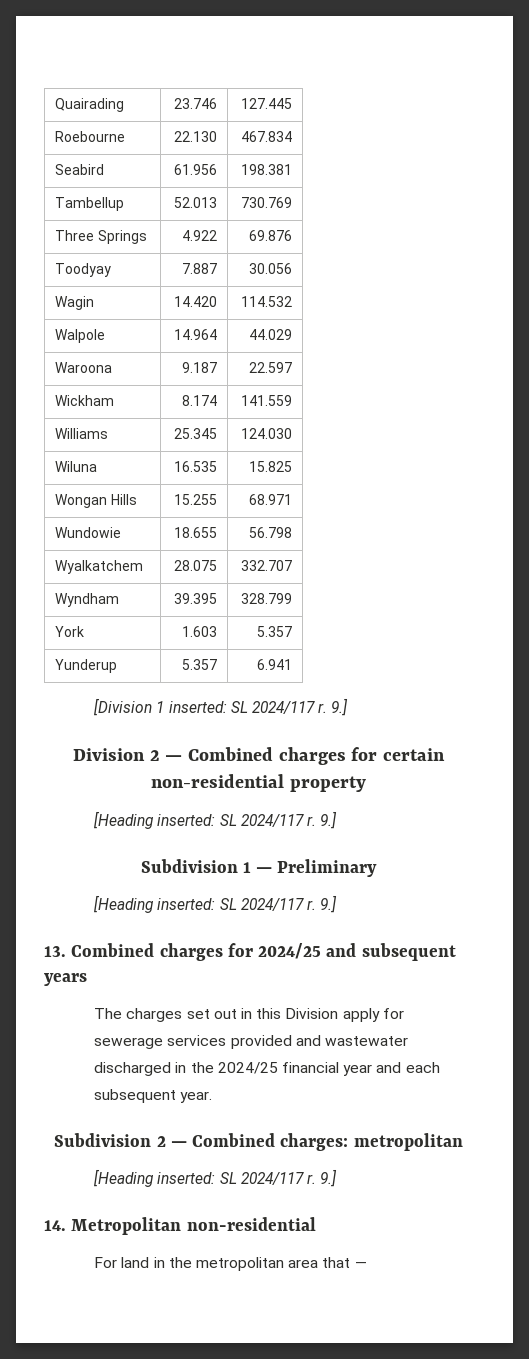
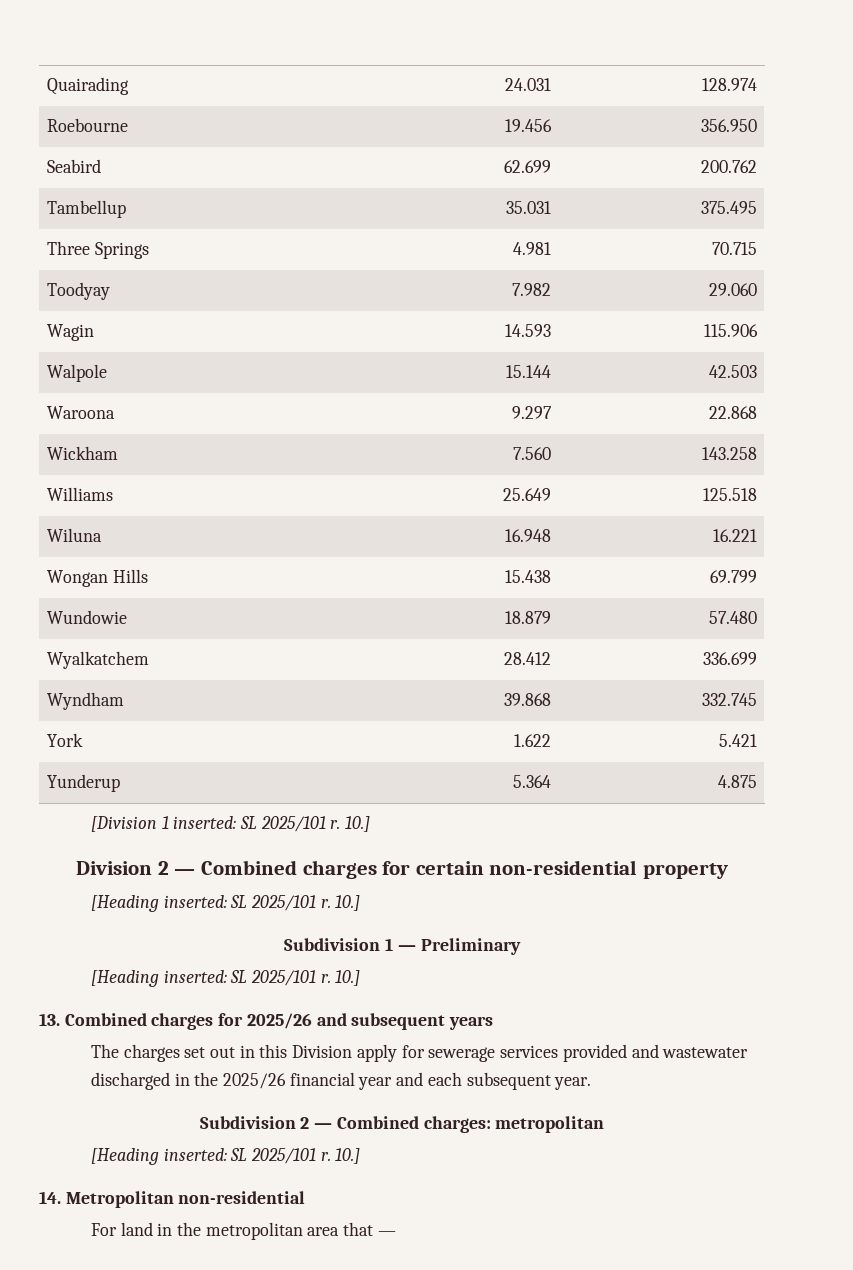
- Quairading | 23.746 | 127.445
+ Quairading | 24.031 | 128.974
- Roebourne | 22.130 | 467.834
+ Roebourne | 19.456 | 356.950
- Seabird | 61.956 | 198.381
+ Seabird | 62.699 | 200.762
- Tambellup | 52.013 | 730.769
+ Tambellup | 35.031 | 375.495
- Three Springs | 4.922 | 69.876
+ Three Springs | 4.981 | 70.715
- Toodyay | 7.887 | 30.056
+ Toodyay | 7.982 | 29.060
- Wagin | 14.420 | 114.532
+ Wagin | 14.593 | 115.906
- Walpole | 14.964 | 44.029
+ Walpole | 15.144 | 42.503
- Waroona | 9.187 | 22.597
+ Waroona | 9.297 | 22.868
- Wickham | 8.174 | 141.559
+ Wickham | 7.560 | 143.258
- Williams | 25.345 | 124.030
+ Williams | 25.649 | 125.518
- Wiluna | 16.535 | 15.825
+ Wiluna | 16.948 | 16.221
- Wongan Hills | 15.255 | 68.971
+ Wongan Hills | 15.438 | 69.799
- Wundowie | 18.655 | 56.798
+ Wundowie | 18.879 | 57.480
- Wyalkatchem | 28.075 | 332.707
+ Wyalkatchem | 28.412 | 336.699
- Wyndham | 39.395 | 328.799
+ Wyndham | 39.868 | 332.745
- York | 1.603 | 5.357
+ York | 1.622 | 5.421
- Yunderup | 5.357 | 6.941
+ Yunderup | 5.364 | 4.875
- [Division 1 inserted: SL 2024/117 r. 9.]
+ [Division 1 inserted: SL 2025/101 r. 10.]
  Division 2 — Combined charges for certain non-residential property
- [Heading inserted: SL 2024/117 r. 9.]
+ [Heading inserted: SL 2025/101 r. 10.]
  Subdivision 1 — Preliminary
- [Heading inserted: SL 2024/117 r. 9.]
+ [Heading inserted: SL 2025/101 r. 10.]
- 13. Combined charges for 2024/25 and subsequent years
+ 13. Combined charges for 2025/26 and subsequent years
- The charges set out in this Division apply for sewerage services provided and wastewater discharged in the 2024/25 financial year and each subsequent year.
+ The charges set out in this Division apply for sewerage services provided and wastewater discharged in the 2025/26 financial year and each subsequent year.
  Subdivision 2 — Combined charges: metropolitan
- [Heading inserted: SL 2024/117 r. 9.]
+ [Heading inserted: SL 2025/101 r. 10.]

